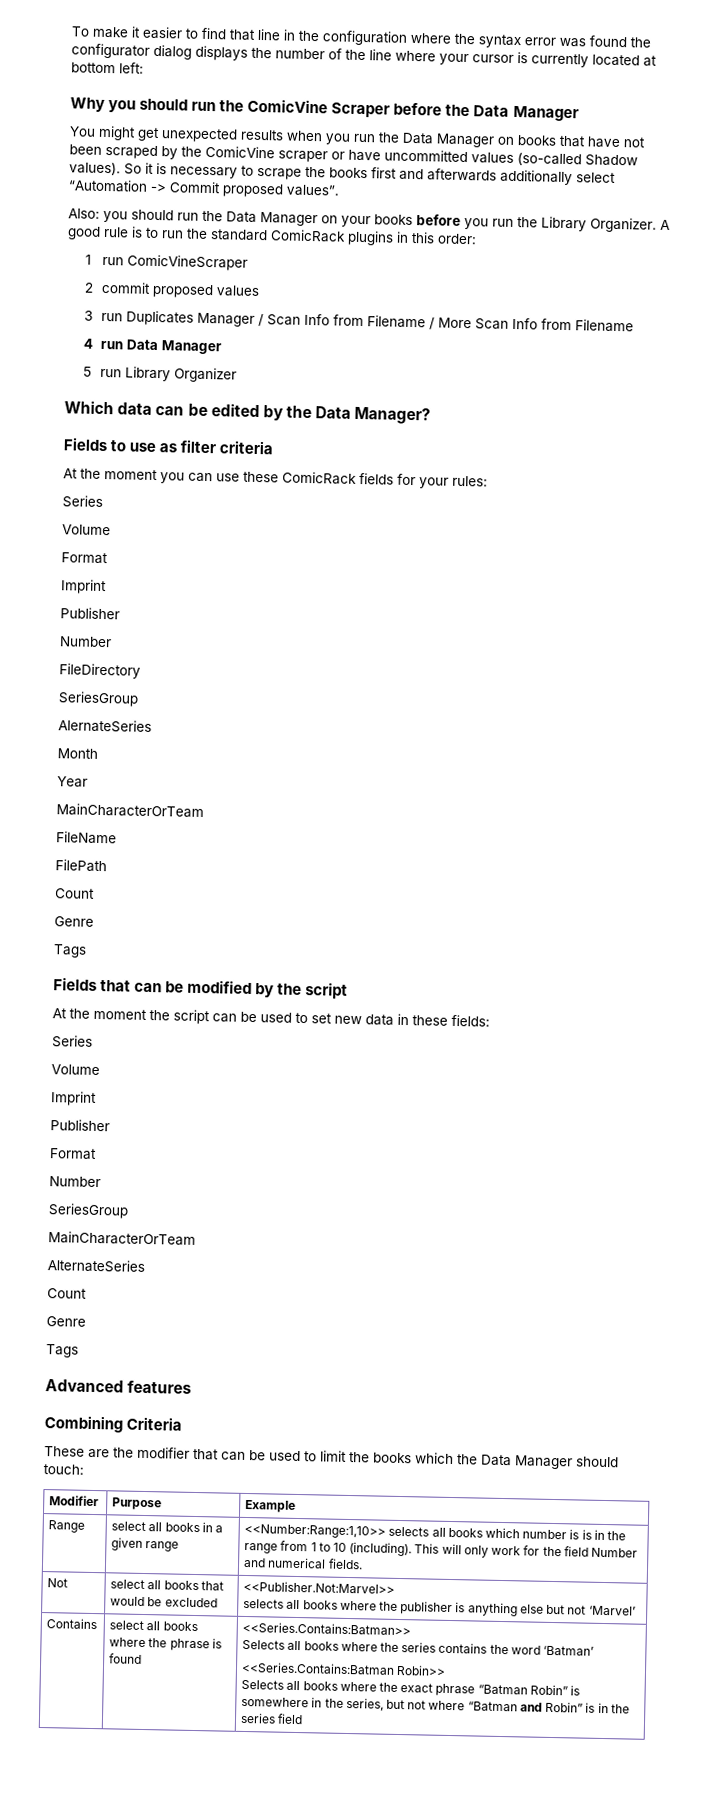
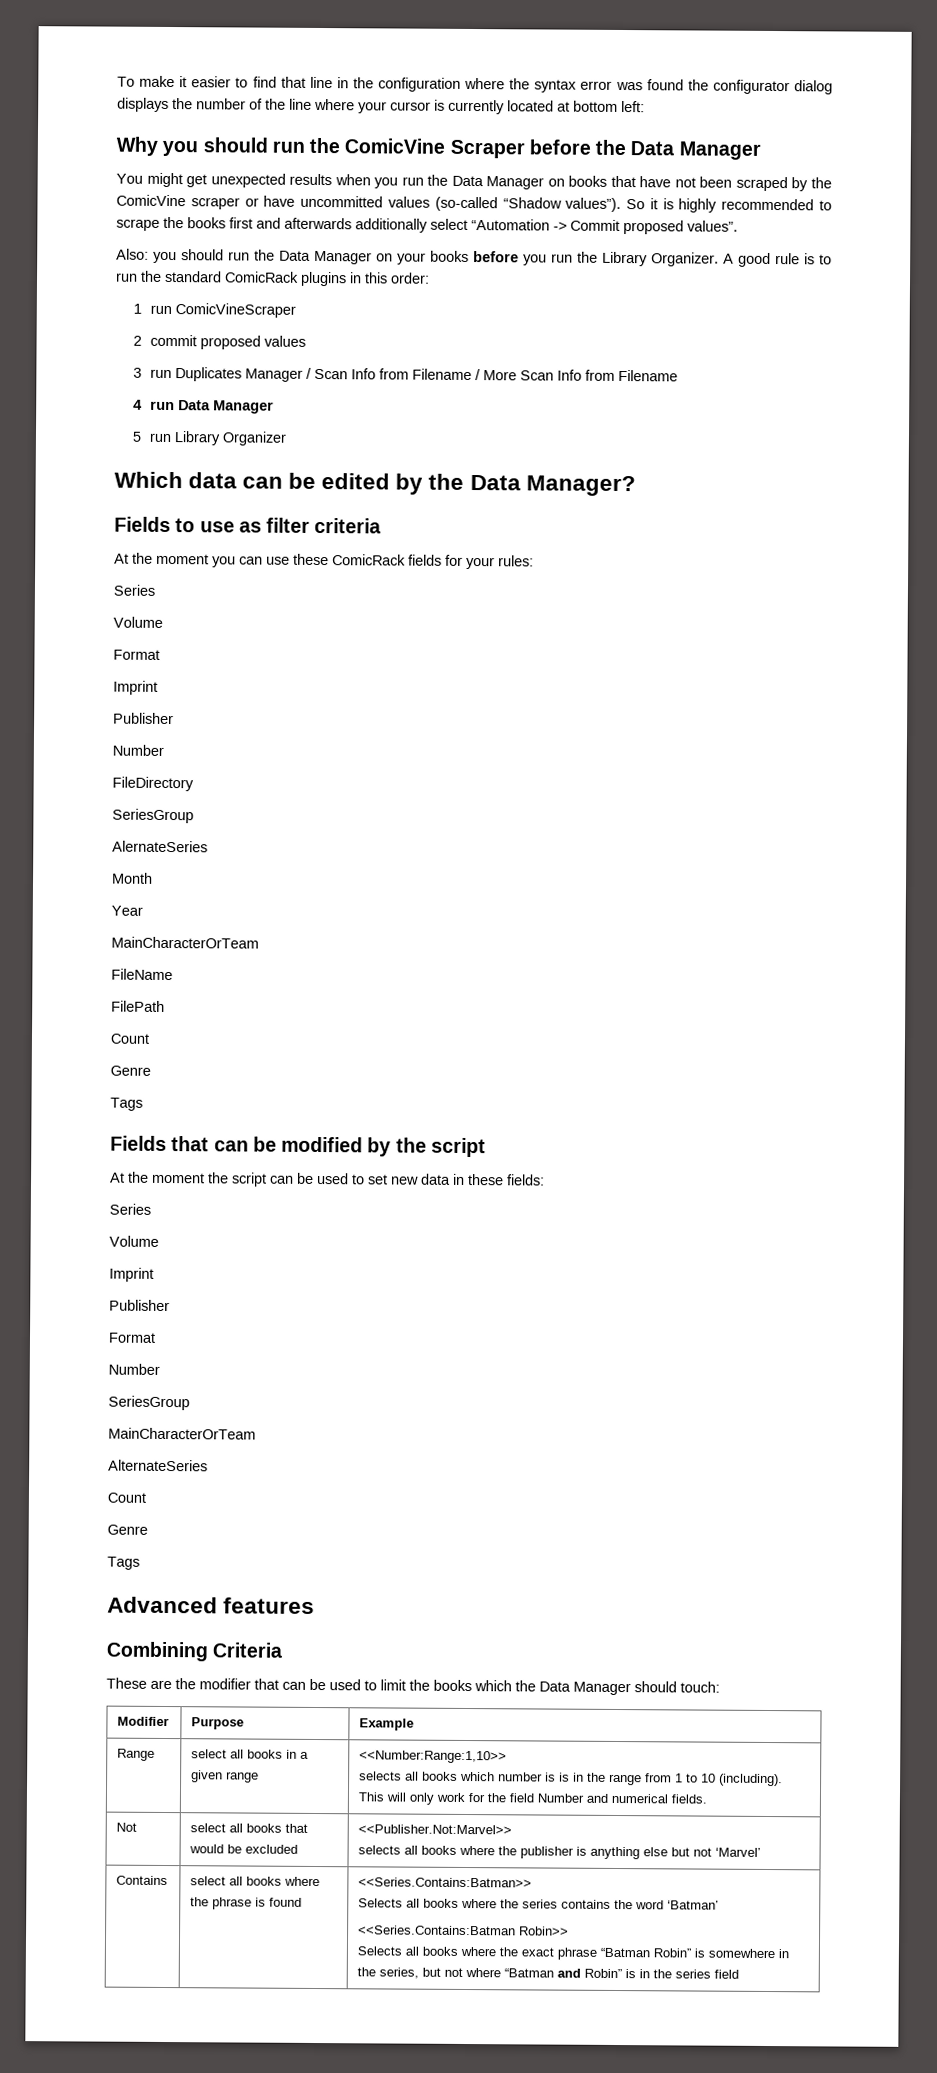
- You might get unexpected results when you run the Data Manager on books that have not been scraped by the ComicVine scraper or have uncommitted values (so-called Shadow values).
+ You might get unexpected results when you run the Data Manager on books that have not been scraped by the ComicVine scraper or have uncommitted values (so-called “Shadow values”).
- So it is necessary to scrape the books first and afterwards additionally select “Automation -> Commit proposed values”.
+ So it is highly recommended to scrape the books first and afterwards additionally select “Automation -> Commit proposed values”.
- Range | select all books in a given range | <<Number:Range:1,10>> selects all books which number is is in the range from 1 to 10 (including). This will only work for the field Number and numerical fields.
+ Range | select all books in a given range | <<Number:Range:1,10>>
+ selects all books which number is is in the range from 1 to 10 (including). This will only work for the field Number and numerical fields.

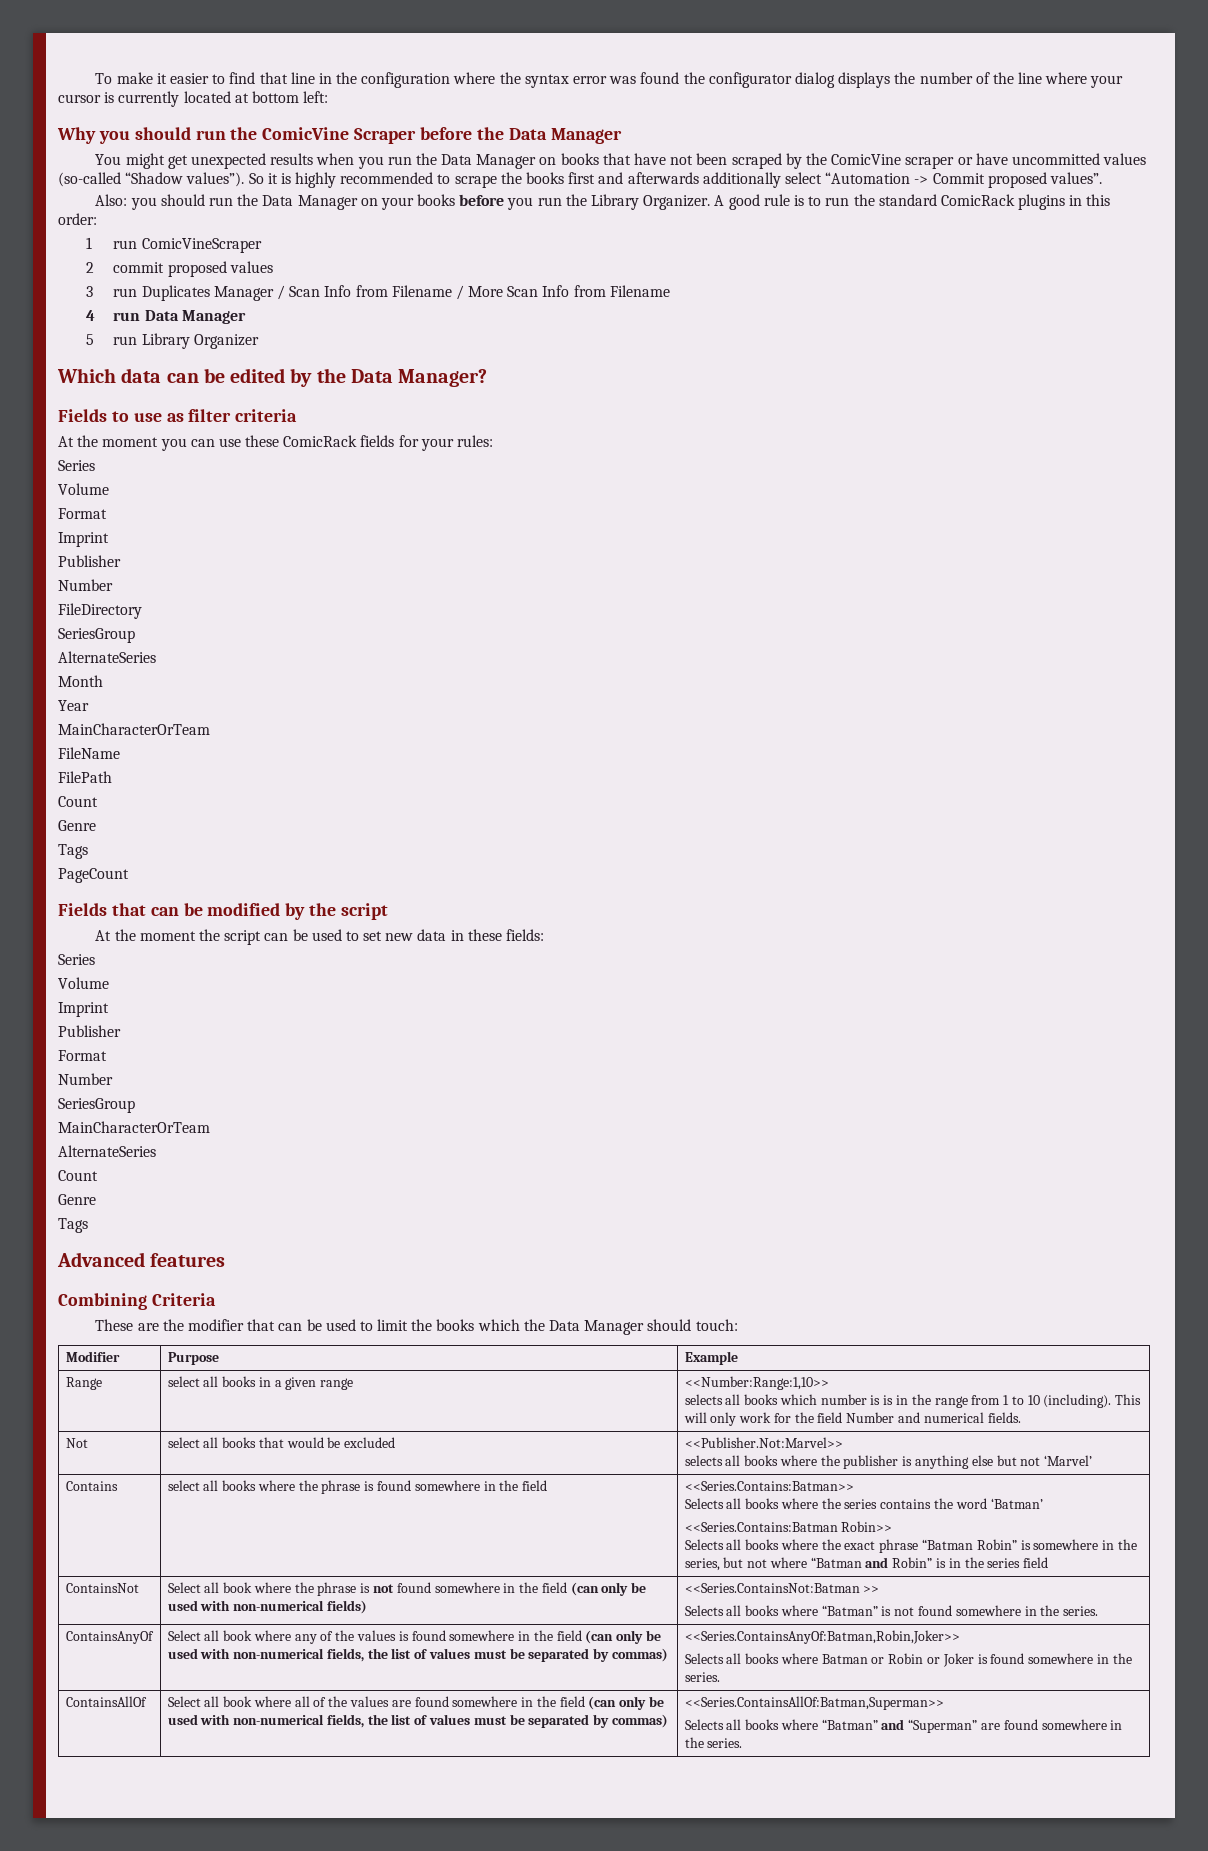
  FileDirectory
  SeriesGroup
- AlernateSeries
+ AlternateSeries
+ PageCount
- select all books where the phrase is found
+ select all books where the phrase is found somewhere in the field
+ ContainsNot | Select all book where the phrase is not found somewhere in the field (can only be used with non-numerical fields) | <<Series.ContainsNot:Batman >>
+ Selects all books where “Batman” is not found somewhere in the series.
+ ContainsAnyOf | Select all book where any of the values is found somewhere in the field (can only be used with non-numerical fields, the list of values must be separated by commas) | <<Series.ContainsAnyOf:Batman,Robin,Joker>>
+ Selects all books where Batman or Robin or Joker is found somewhere in the series.
+ ContainsAllOf | Select all book where all of the values are found somewhere in the field (can only be used with non-numerical fields, the list of values must be separated by commas) | <<Series.ContainsAllOf:Batman,Superman>>
+ Selects all books where “Batman” and “Superman” are found somewhere in the series.

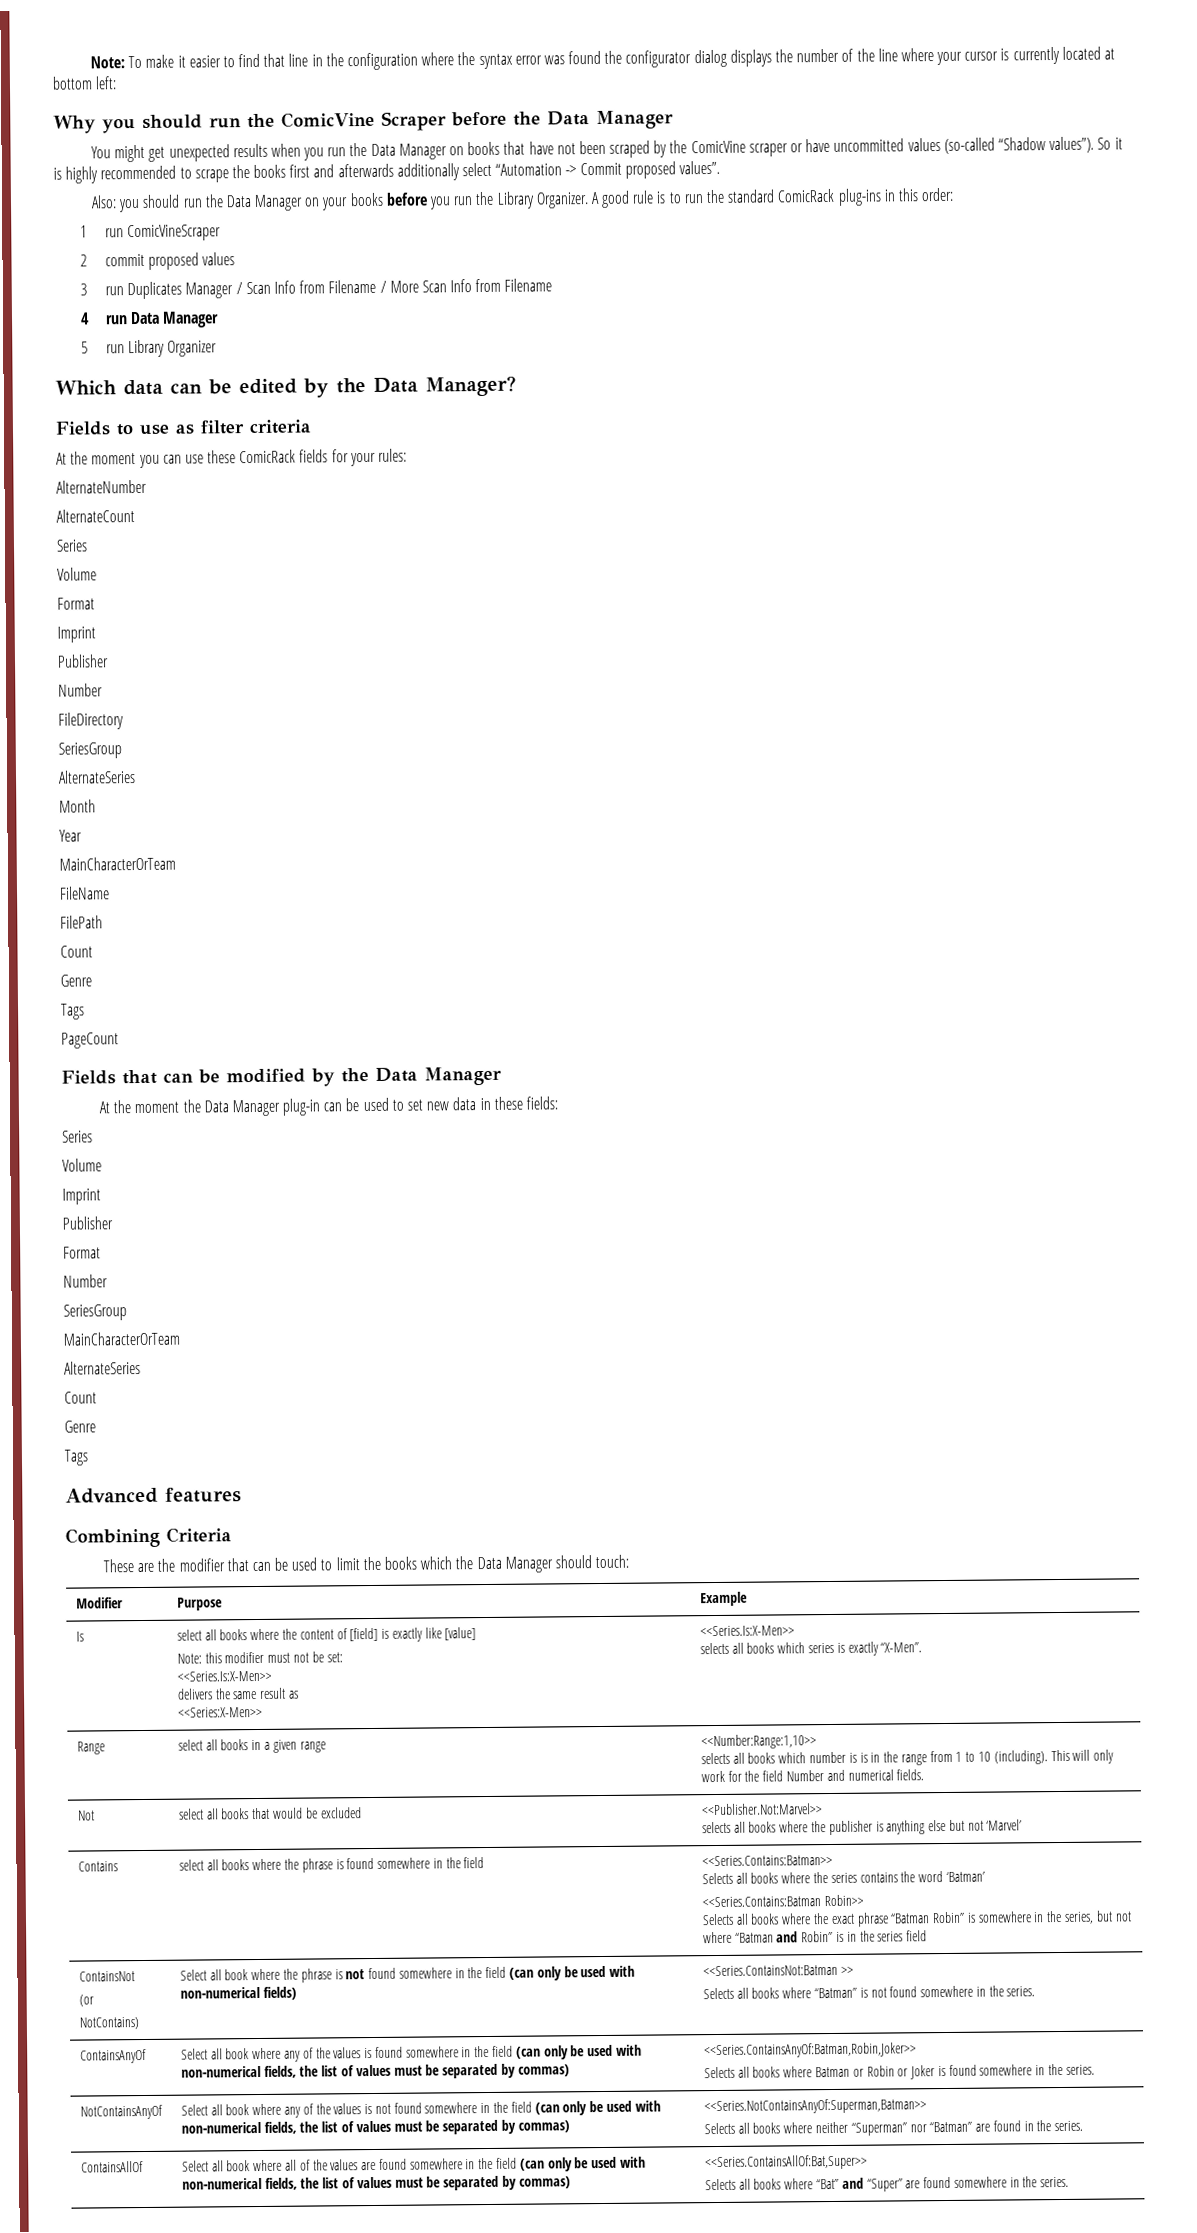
- To make it easier to find that line in the configuration where the syntax error was found the configurator dialog displays the number of the line where your cursor is currently located at bottom left:
+ Note: To make it easier to find that line in the configuration where the syntax error was found the configurator dialog displays the number of the line where your cursor is currently located at bottom left:
- A good rule is to run the standard ComicRack plugins in this order:
+ A good rule is to run the standard ComicRack plug-ins in this order:
+ AlternateNumber
+ AlternateCount
- Fields that can be modified by the script
+ Fields that can be modified by the Data Manager
- At the moment the script can be used to set new data in these fields:
+ At the moment the Data Manager plug-in can be used to set new data in these fields:
+ Is | select all books where the content of [field] is exactly like [value]
+ Note: this modifier must not be set:
+ <<Series.Is:X-Men>>
+ delivers the same result as
+ <<Series:X-Men>> | <<Series.Is:X-Men>>
+ selects all books which series is exactly “X-Men”.
- ContainsNot | Select all book where the phrase is not found somewhere in the field (can only be used with non-numerical fields) | <<Series.ContainsNot:Batman >>
+ ContainsNot
+ (or
+ NotContains) | Select all book where the phrase is not found somewhere in the field (can only be used with non-numerical fields) | <<Series.ContainsNot:Batman >>
+ NotContainsAnyOf | Select all book where any of the values is not found somewhere in the field (can only be used with non-numerical fields, the list of values must be separated by commas) | <<Series.NotContainsAnyOf:Superman,Batman>>
+ Selects all books where neither “Superman” nor “Batman” are found in the series.
- <<Series.ContainsAllOf:Batman,Superman>>
- Selects all books where “Batman” and “Superman” are found somewhere in the series.
+ <<Series.ContainsAllOf:Bat,Super>>
+ Selects all books where “Bat” and “Super” are found somewhere in the series.

